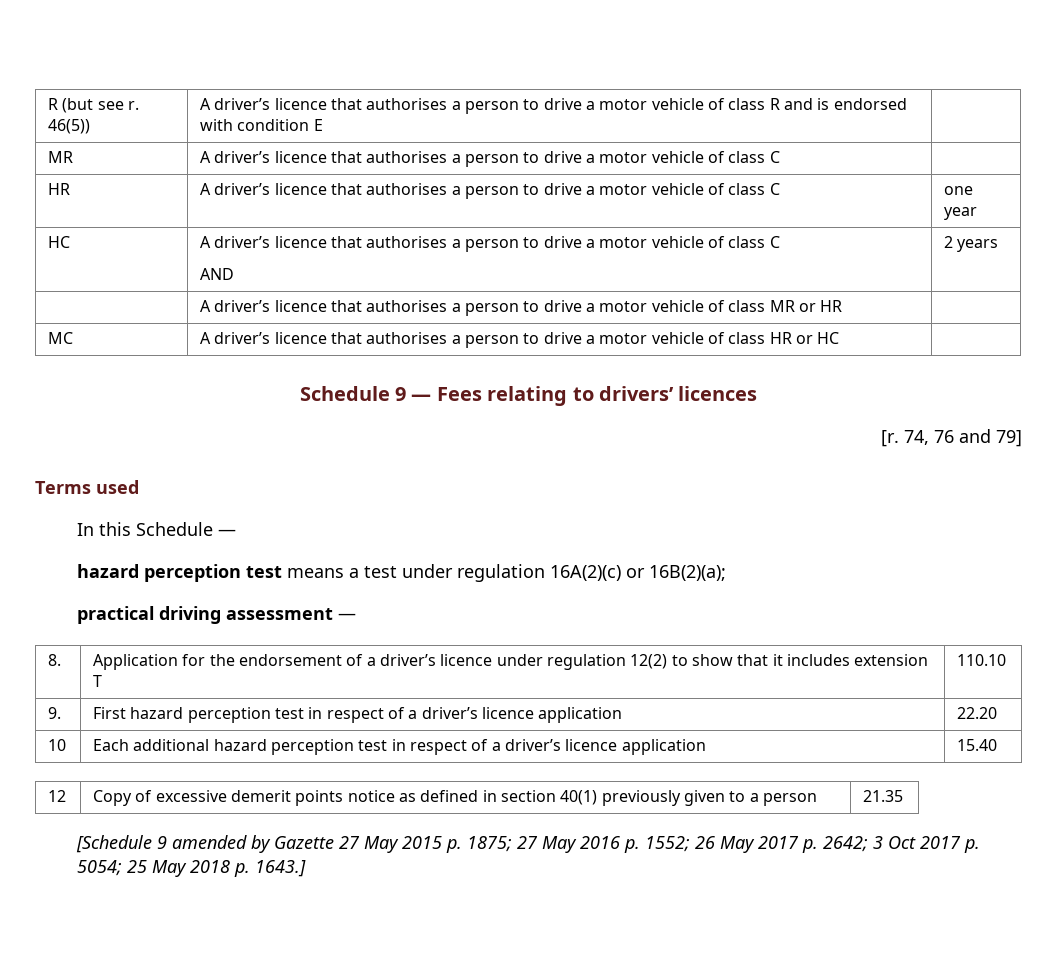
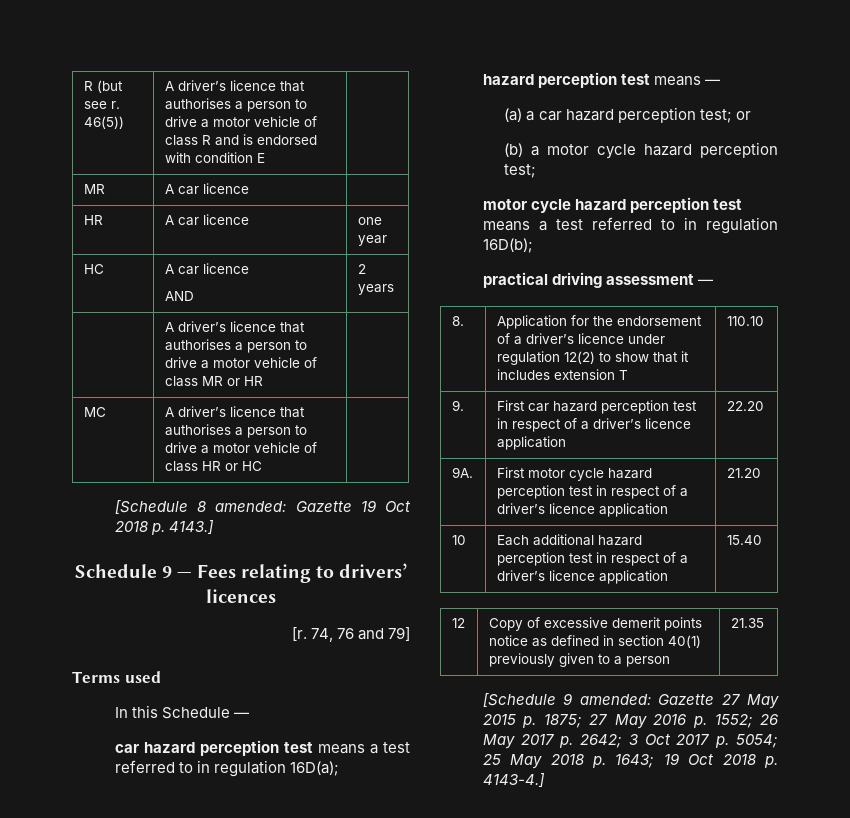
- MR | A driver’s licence that authorises a person to drive a motor vehicle of class C |
+ MR | A car licence |
- HR | A driver’s licence that authorises a person to drive a motor vehicle of class C | one year
+ HR | A car licence | one year
- HC | A driver’s licence that authorises a person to drive a motor vehicle of class C
+ HC | A car licence
+ [Schedule 8 amended: Gazette 19 Oct 2018 p. 4143.]
- hazard perception test means a test under regulation 16A(2)(c) or 16B(2)(a);
+ car hazard perception test means a test referred to in regulation 16D(a);
+ hazard perception test means —
+ (a) a car hazard perception test; or
+ (b) a motor cycle hazard perception test;
+ motor cycle hazard perception test means a test referred to in regulation 16D(b);
- 9. | First hazard perception test in respect of a driver’s licence application | 22.20
+ 9. | First car hazard perception test in respect of a driver’s licence application | 22.20
+ 9A. | First motor cycle hazard perception test in respect of a driver’s licence application | 21.20
- [Schedule 9 amended by Gazette 27 May 2015 p. 1875; 27 May 2016 p. 1552; 26 May 2017 p. 2642; 3 Oct 2017 p. 5054; 25 May 2018 p. 1643.]
+ [Schedule 9 amended: Gazette 27 May 2015 p. 1875; 27 May 2016 p. 1552; 26 May 2017 p. 2642; 3 Oct 2017 p. 5054; 25 May 2018 p. 1643; 19 Oct 2018 p. 4143-4.]

